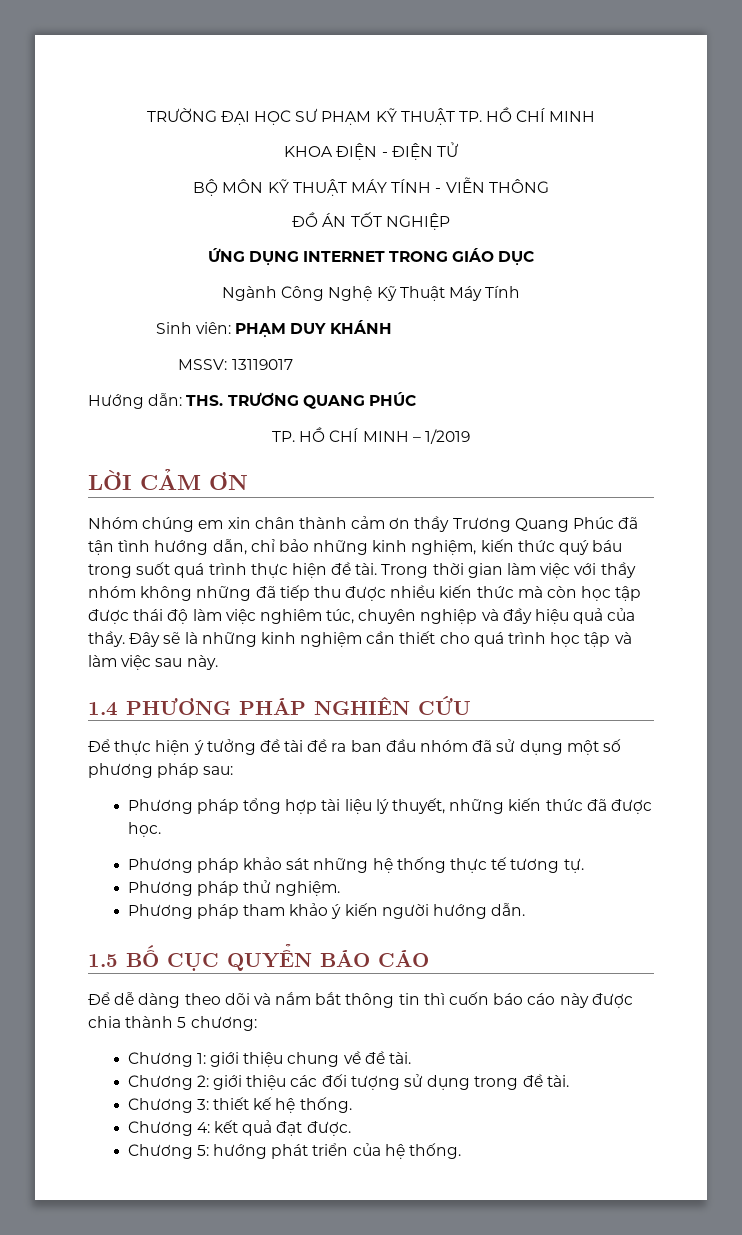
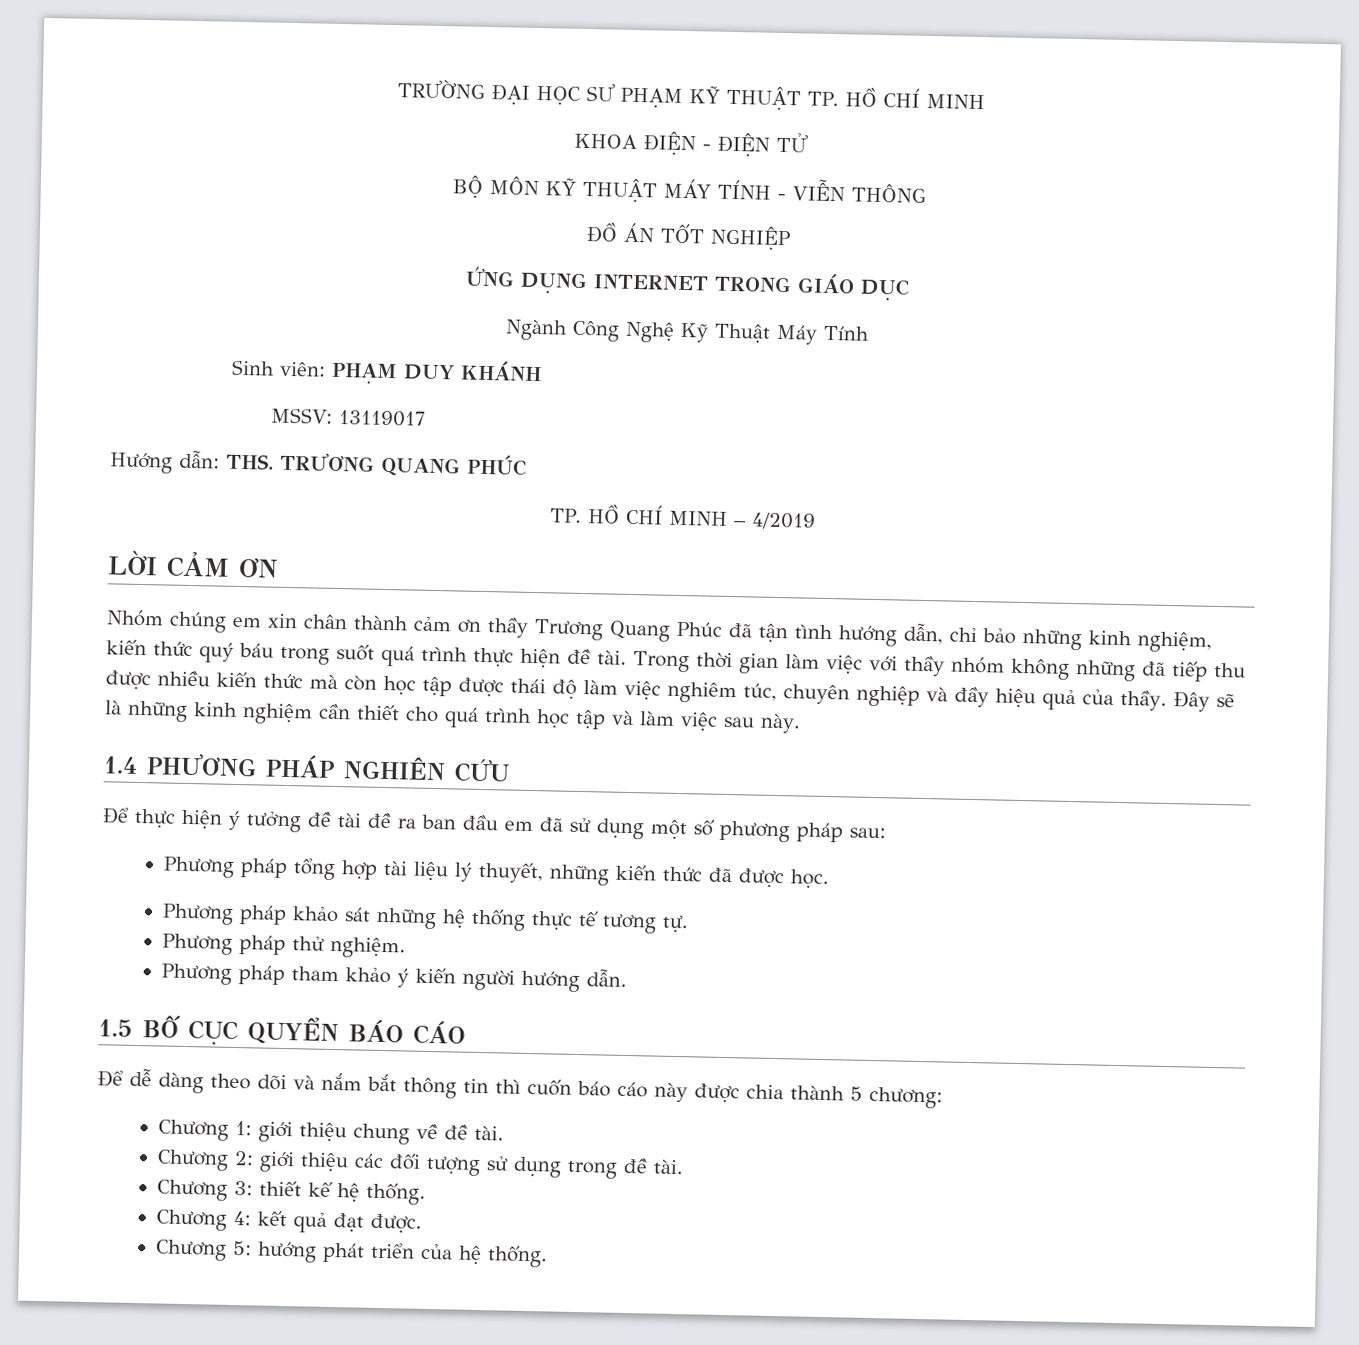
- TP. HỒ CHÍ MINH – 1/2019
+ TP. HỒ CHÍ MINH – 4/2019
- Để thực hiện ý tưởng đề tài đề ra ban đầu nhóm đã sử dụng một số phương pháp sau:
+ Để thực hiện ý tưởng đề tài đề ra ban đầu em đã sử dụng một số phương pháp sau:

